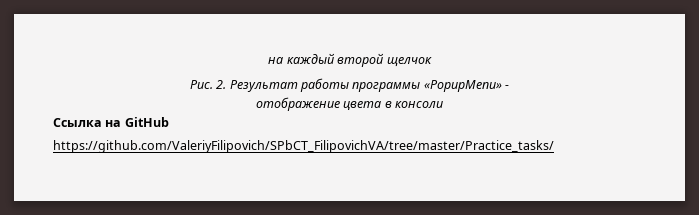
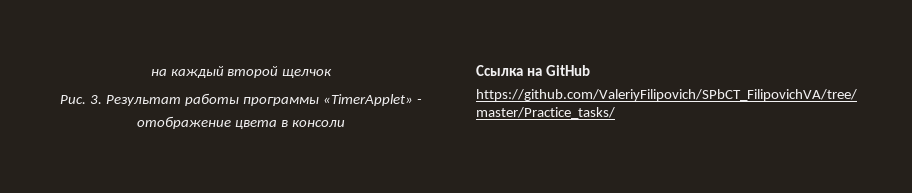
- Рис. 2. Результат работы программы «PopupMenu» -
+ Рис. 3. Результат работы программы «TimerApplet» -

